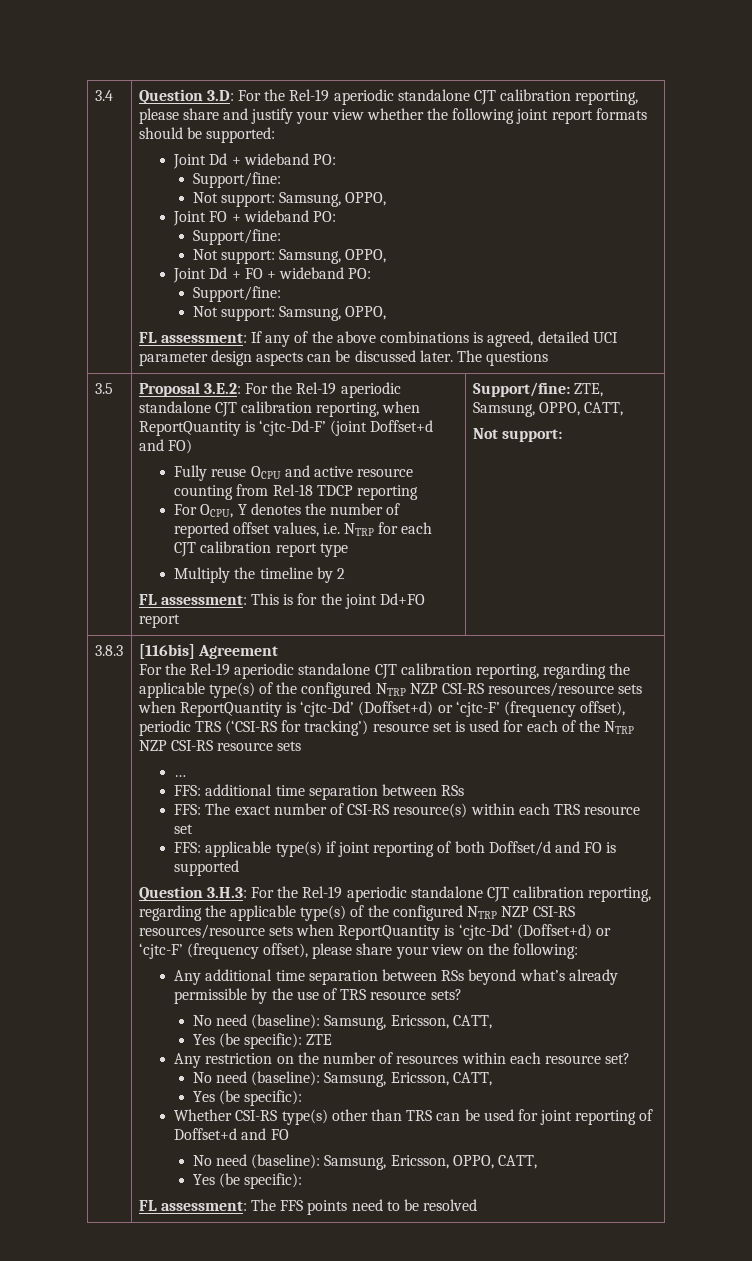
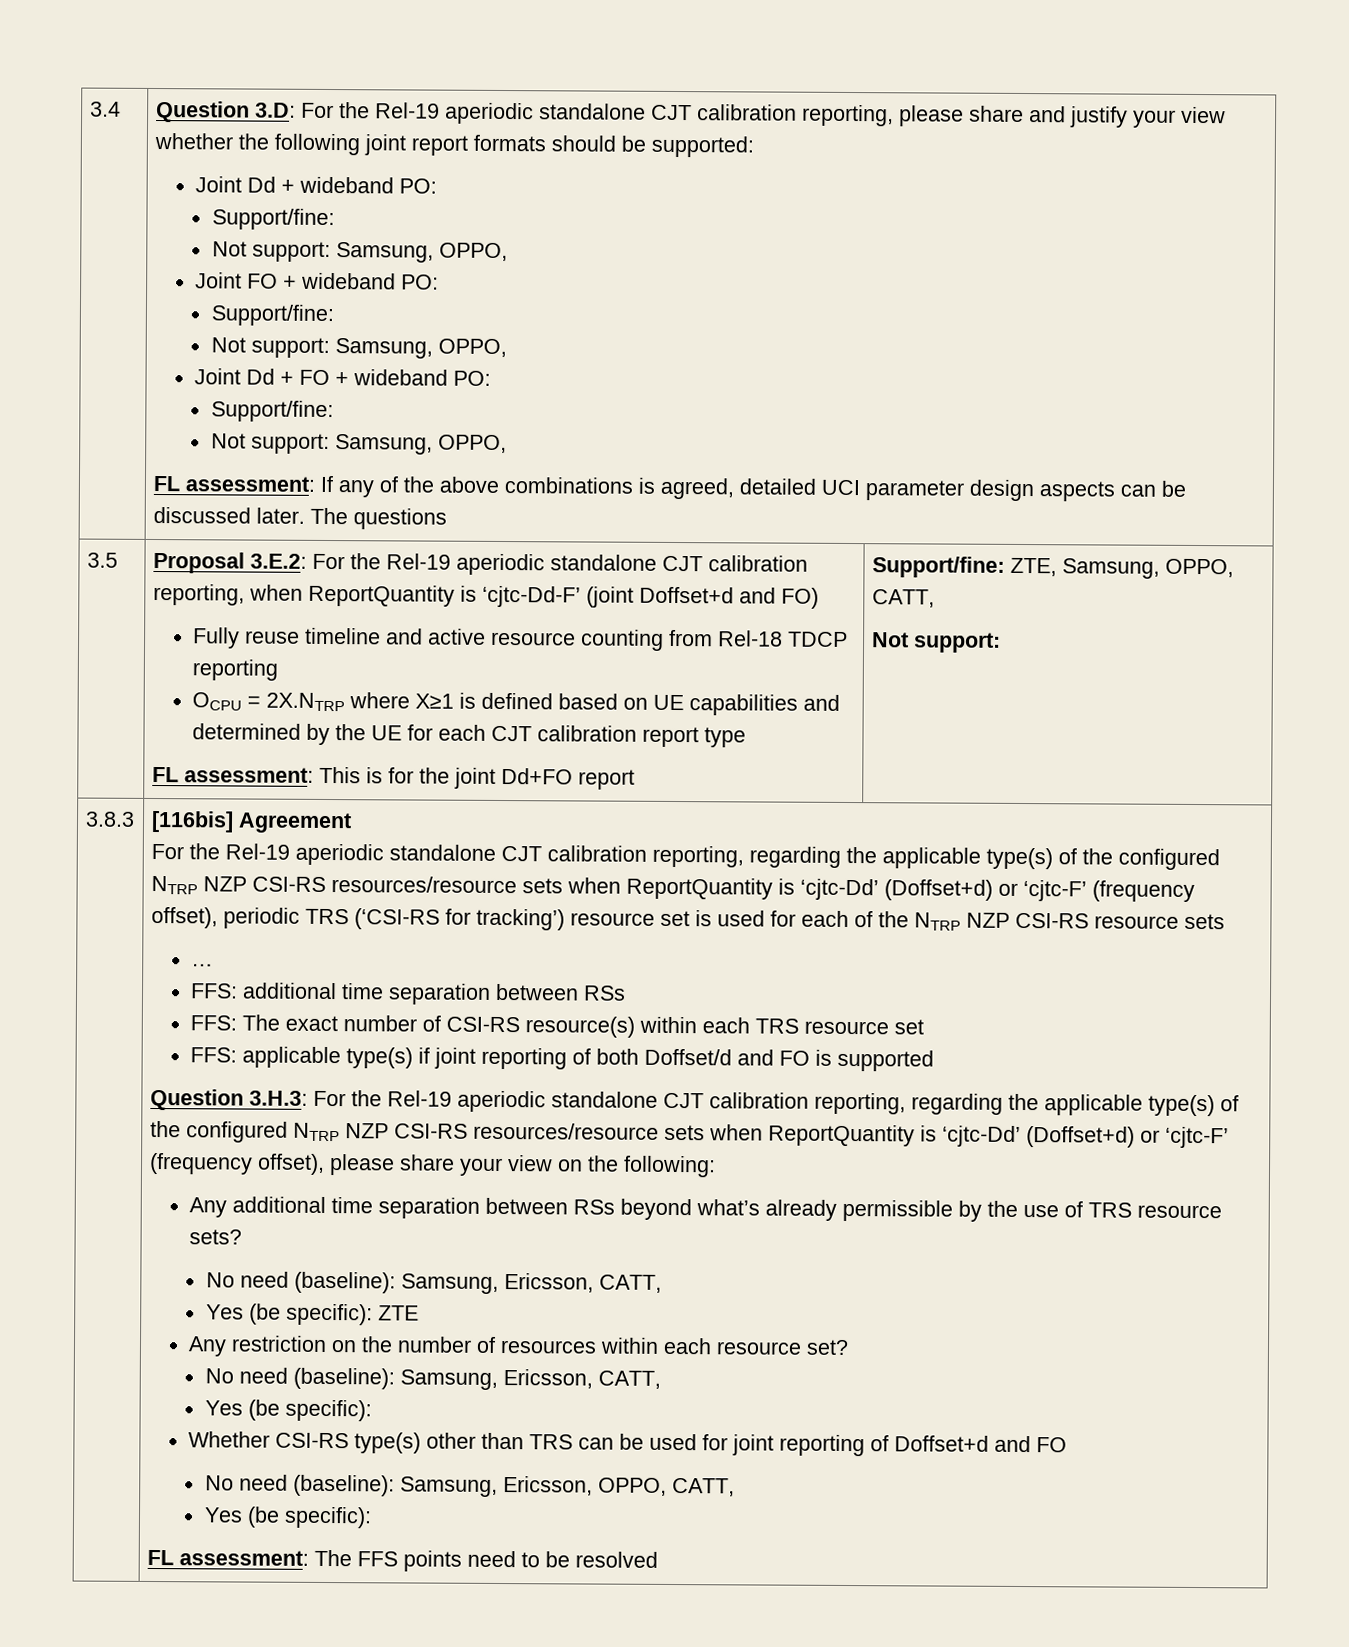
- Fully reuse OCPU and active resource counting from Rel-18 TDCP reporting
+ Fully reuse timeline and active resource counting from Rel-18 TDCP reporting
- For OCPU, Y denotes the number of reported offset values, i.e. NTRP for each CJT calibration report type
+ OCPU = 2X.NTRP where X≥1 is defined based on UE capabilities and determined by the UE for each CJT calibration report type
- Multiply the timeline by 2

